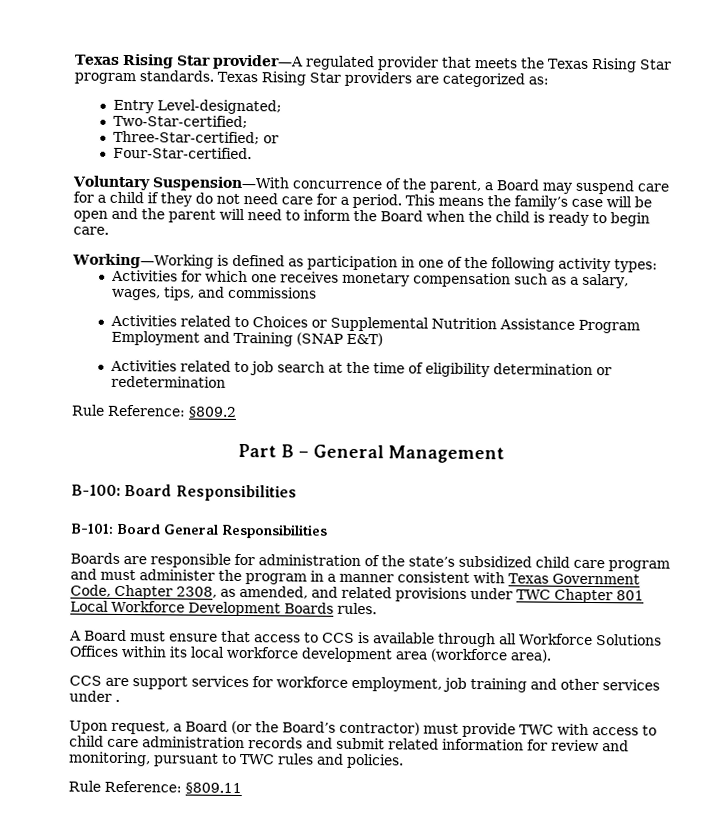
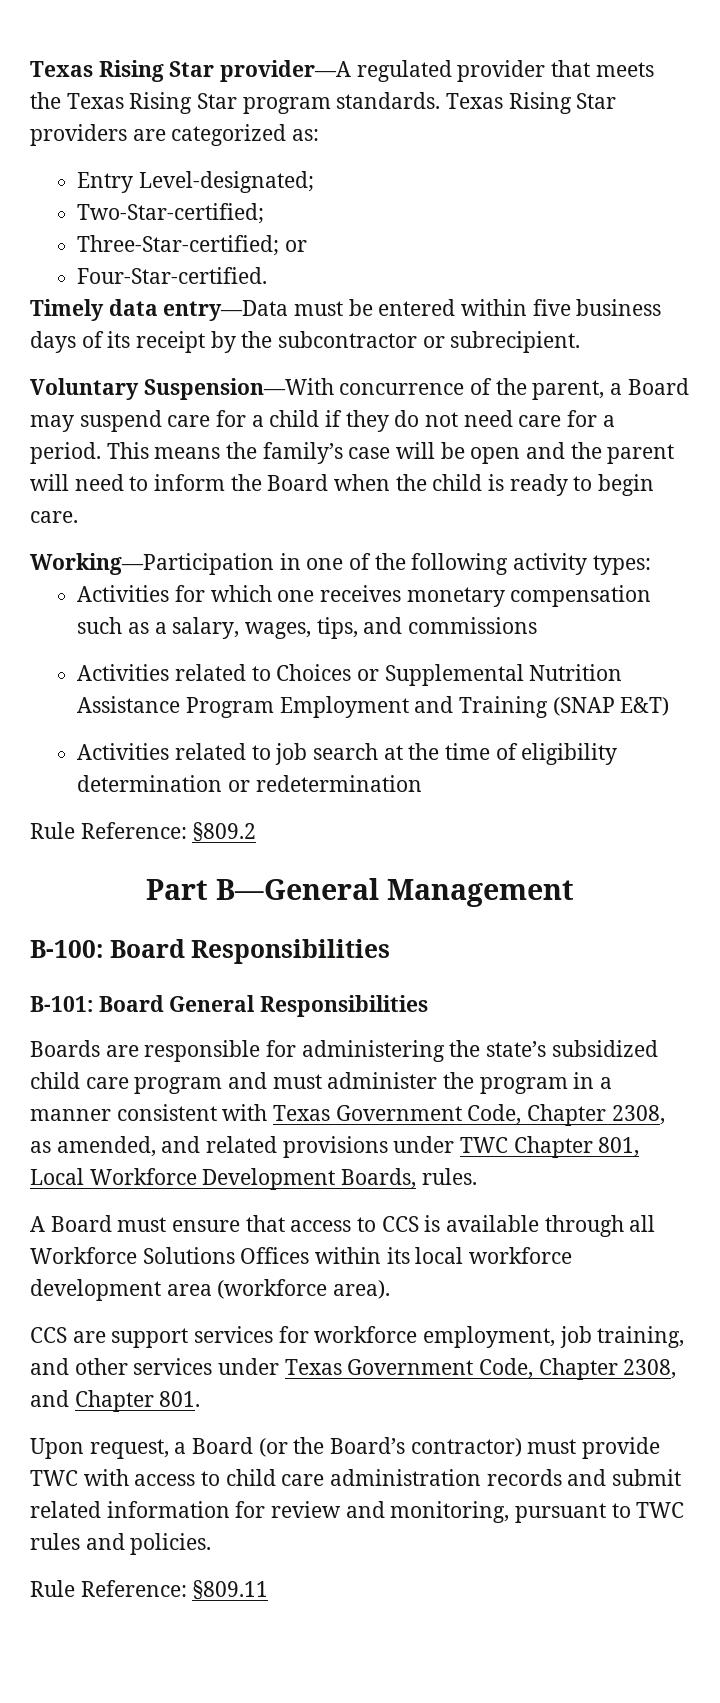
+ Timely data entry—Data must be entered within five business days of its receipt by the subcontractor or subrecipient.
- Working—Working is defined as participation in one of the following activity types:
+ Working—Participation in one of the following activity types:
- Part B – General Management
+ Part B—General Management
- Boards are responsible for administration of the state’s subsidized child care program and must administer the program in a manner consistent with Texas Government Code, Chapter 2308, as amended, and related provisions under TWC Chapter 801 Local Workforce Development Boards rules.
+ Boards are responsible for administering the state’s subsidized child care program and must administer the program in a manner consistent with Texas Government Code, Chapter 2308, as amended, and related provisions under TWC Chapter 801, Local Workforce Development Boards, rules.
- CCS are support services for workforce employment, job training and other services under .
+ CCS are support services for workforce employment, job training, and other services under Texas Government Code, Chapter 2308, and Chapter 801.

